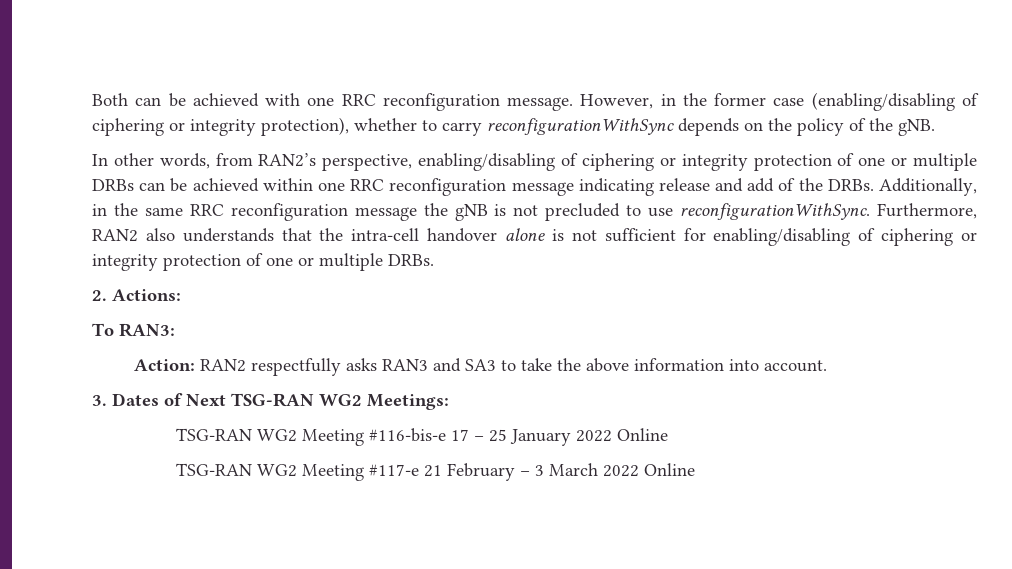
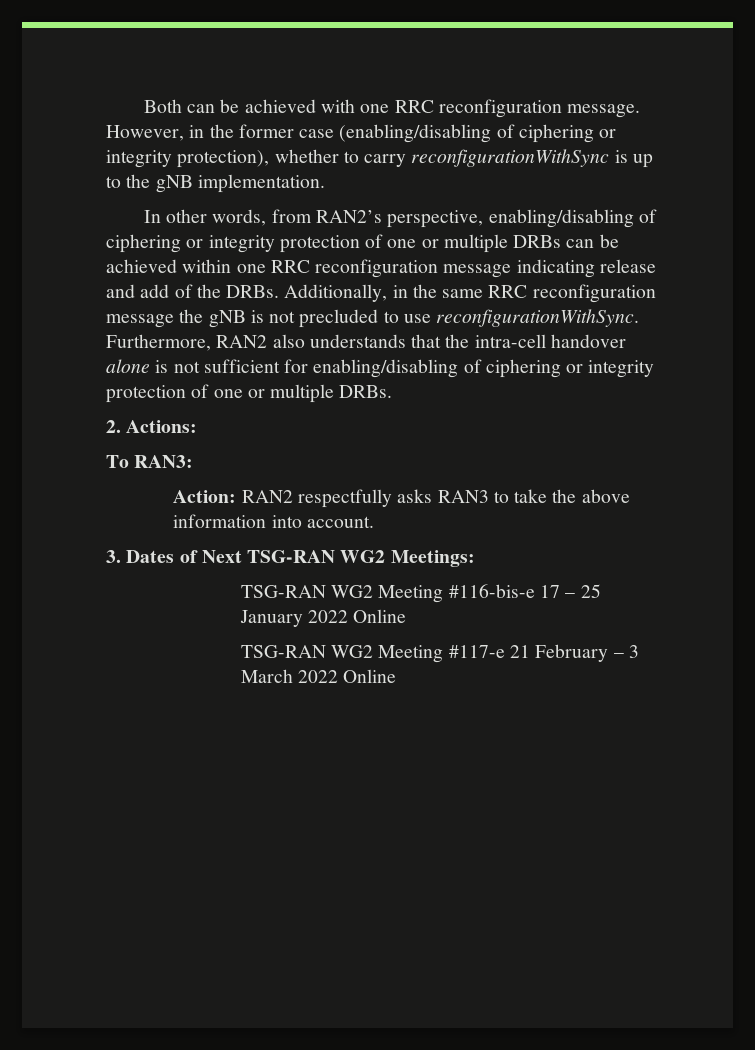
- However, in the former case (enabling/disabling of ciphering or integrity protection), whether to carry reconfigurationWithSync depends on the policy of the gNB.
+ However, in the former case (enabling/disabling of ciphering or integrity protection), whether to carry reconfigurationWithSync is up to the gNB implementation.
- Action: RAN2 respectfully asks RAN3 and SA3 to take the above information into account.
+ Action: RAN2 respectfully asks RAN3 to take the above information into account.

